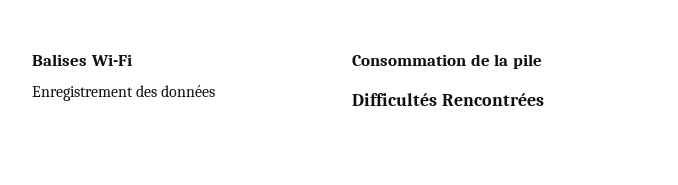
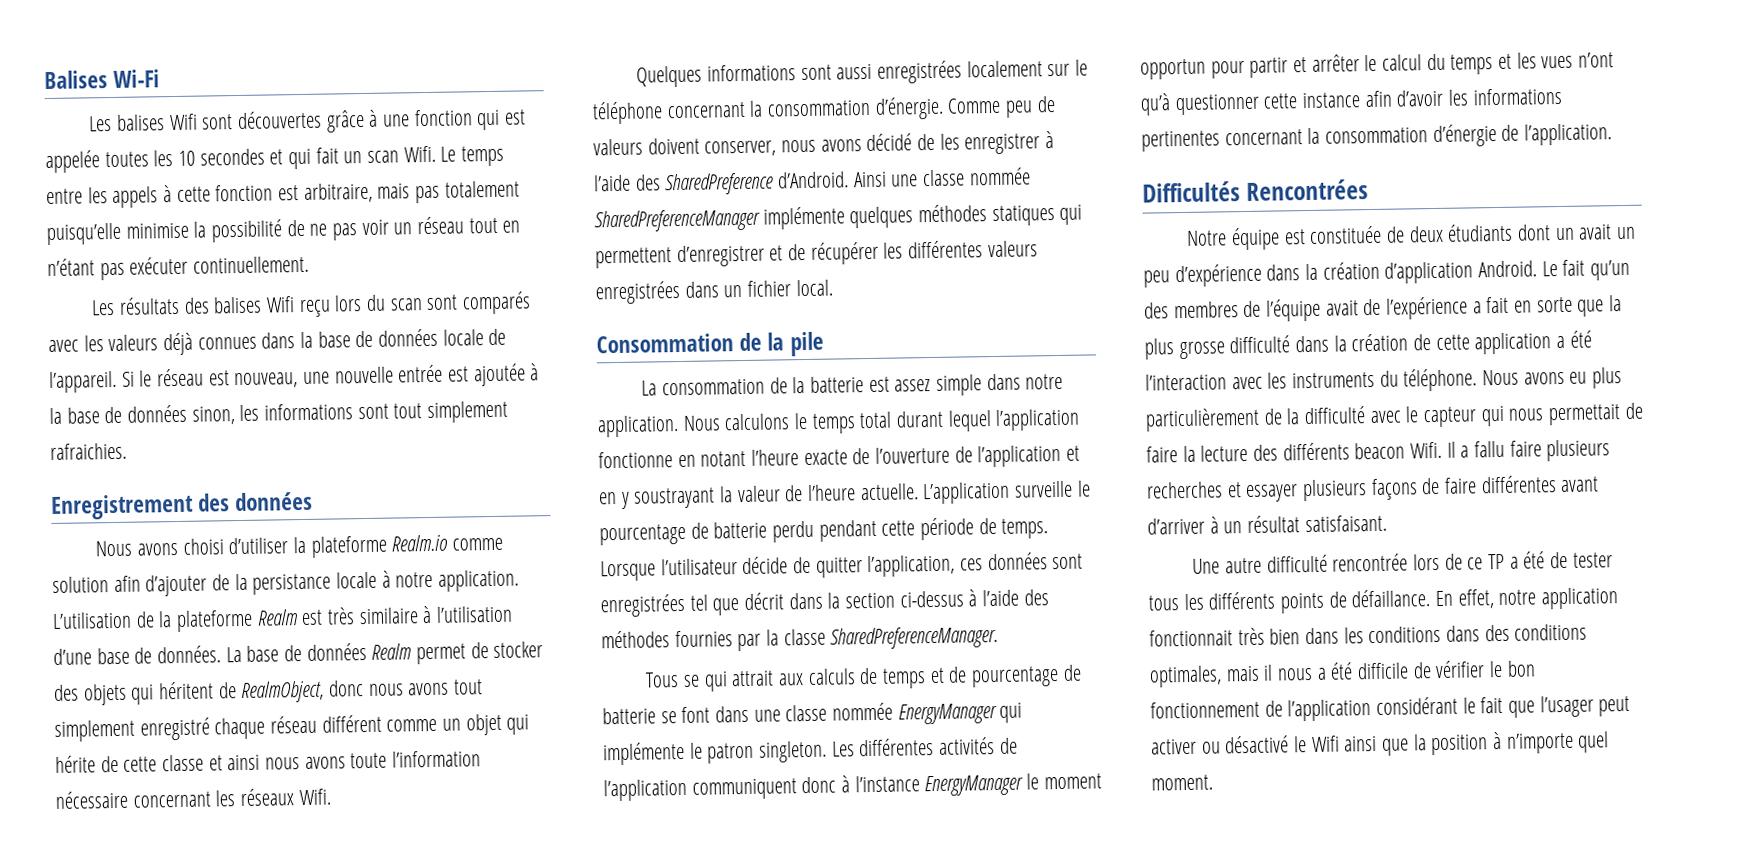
+ Les balises Wifi sont découvertes grâce à une fonction qui est appelée toutes les 10 secondes et qui fait un scan Wifi. Le temps entre les appels à cette fonction est arbitraire, mais pas totalement puisqu’elle minimise la possibilité de ne pas voir un réseau tout en n’étant pas exécuter continuellement.
+ Les résultats des balises Wifi reçu lors du scan sont comparés avec les valeurs déjà connues dans la base de données locale de l’appareil. Si le réseau est nouveau, une nouvelle entrée est ajoutée à la base de données sinon, les informations sont tout simplement rafraichies.
  Enregistrement des données
+ Nous avons choisi d’utiliser la plateforme Realm.io comme solution afin d’ajouter de la persistance locale à notre application. L’utilisation de la plateforme Realm est très similaire à l’utilisation d’une base de données. La base de données Realm permet de stocker des objets qui héritent de RealmObject, donc nous avons tout simplement enregistré chaque réseau différent comme un objet qui hérite de cette classe et ainsi nous avons toute l’information nécessaire concernant les réseaux Wifi.
+ Quelques informations sont aussi enregistrées localement sur le téléphone concernant la consommation d’énergie. Comme peu de valeurs doivent conserver, nous avons décidé de les enregistrer à l’aide des SharedPreference d’Android. Ainsi une classe nommée SharedPreferenceManager implémente quelques méthodes statiques qui permettent d’enregistrer et de récupérer les différentes valeurs enregistrées dans un fichier local.
  Consommation de la pile
+ La consommation de la batterie est assez simple dans notre application. Nous calculons le temps total durant lequel l’application fonctionne en notant l’heure exacte de l’ouverture de l’application et en y soustrayant la valeur de l’heure actuelle. L’application surveille le pourcentage de batterie perdu pendant cette période de temps. Lorsque l’utilisateur décide de quitter l’application, ces données sont enregistrées tel que décrit dans la section ci-dessus à l’aide des méthodes fournies par la classe SharedPreferenceManager.
+ Tous se qui attrait aux calculs de temps et de pourcentage de batterie se font dans une classe nommée EnergyManager qui implémente le patron singleton. Les différentes activités de l’application communiquent donc à l’instance EnergyManager le moment opportun pour partir et arrêter le calcul du temps et les vues n’ont qu’à questionner cette instance afin d’avoir les informations pertinentes concernant la consommation d’énergie de l’application.
  Difficultés Rencontrées
+ Notre équipe est constituée de deux étudiants dont un avait un peu d’expérience dans la création d’application Android. Le fait qu’un des membres de l’équipe avait de l’expérience a fait en sorte que la plus grosse difficulté dans la création de cette application a été l’interaction avec les instruments du téléphone. Nous avons eu plus particulièrement de la difficulté avec le capteur qui nous permettait de faire la lecture des différents beacon Wifi. Il a fallu faire plusieurs recherches et essayer plusieurs façons de faire différentes avant d’arriver à un résultat satisfaisant.
+ Une autre difficulté rencontrée lors de ce TP a été de tester tous les différents points de défaillance. En effet, notre application fonctionnait très bien dans les conditions dans des conditions optimales, mais il nous a été difficile de vérifier le bon fonctionnement de l’application considérant le fait que l’usager peut activer ou désactivé le Wifi ainsi que la position à n’importe quel moment.

